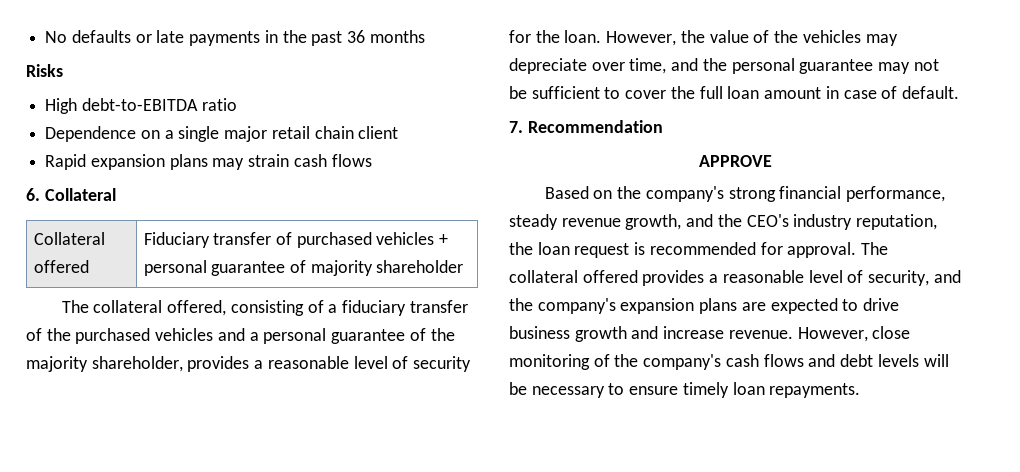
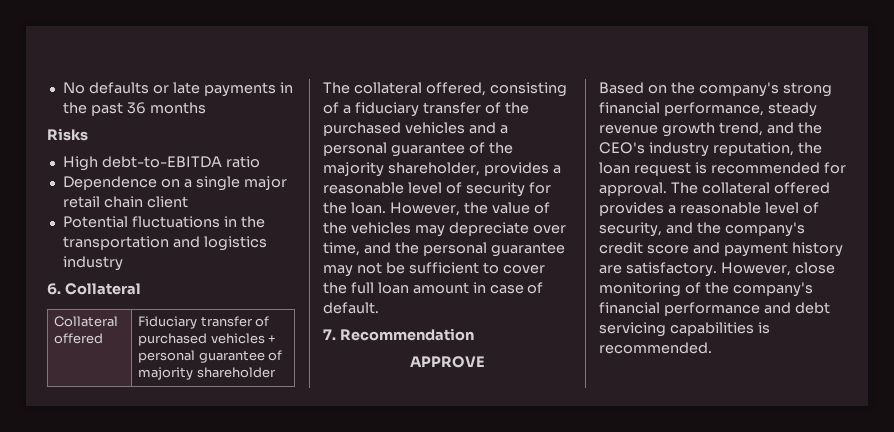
- Rapid expansion plans may strain cash flows
+ Potential fluctuations in the transportation and logistics industry
- Based on the company's strong financial performance, steady revenue growth, and the CEO's industry reputation, the loan request is recommended for approval.
+ Based on the company's strong financial performance, steady revenue growth trend, and the CEO's industry reputation, the loan request is recommended for approval.
- The collateral offered provides a reasonable level of security, and the company's expansion plans are expected to drive business growth and increase revenue.
+ The collateral offered provides a reasonable level of security, and the company's credit score and payment history are satisfactory.
- However, close monitoring of the company's cash flows and debt levels will be necessary to ensure timely loan repayments.
+ However, close monitoring of the company's financial performance and debt servicing capabilities is recommended.

